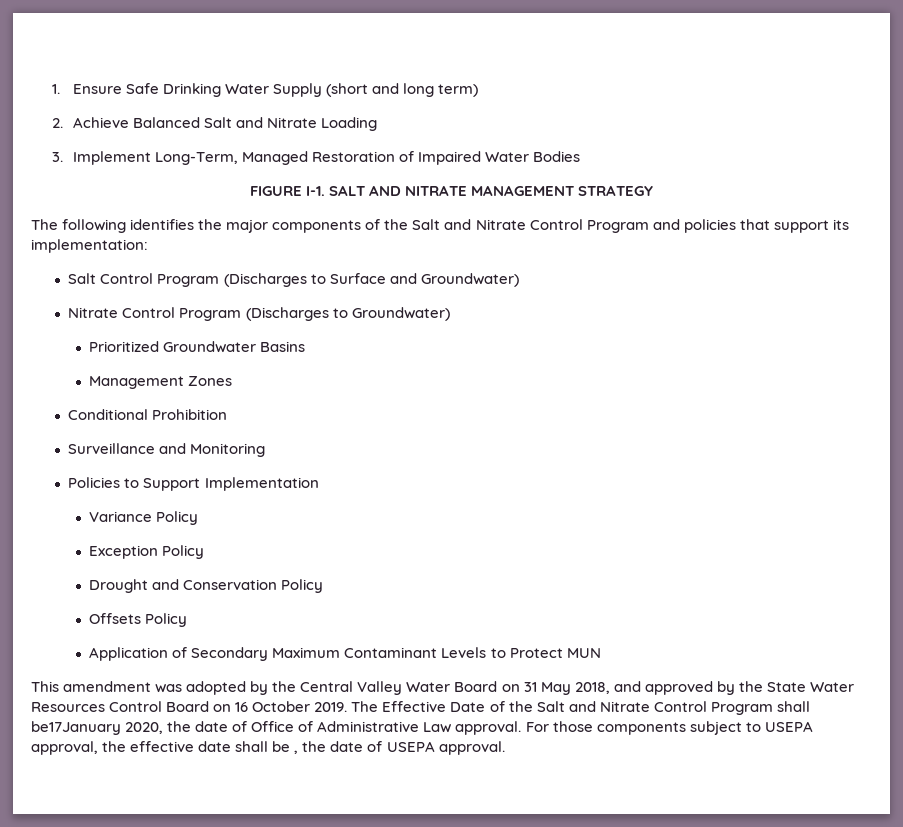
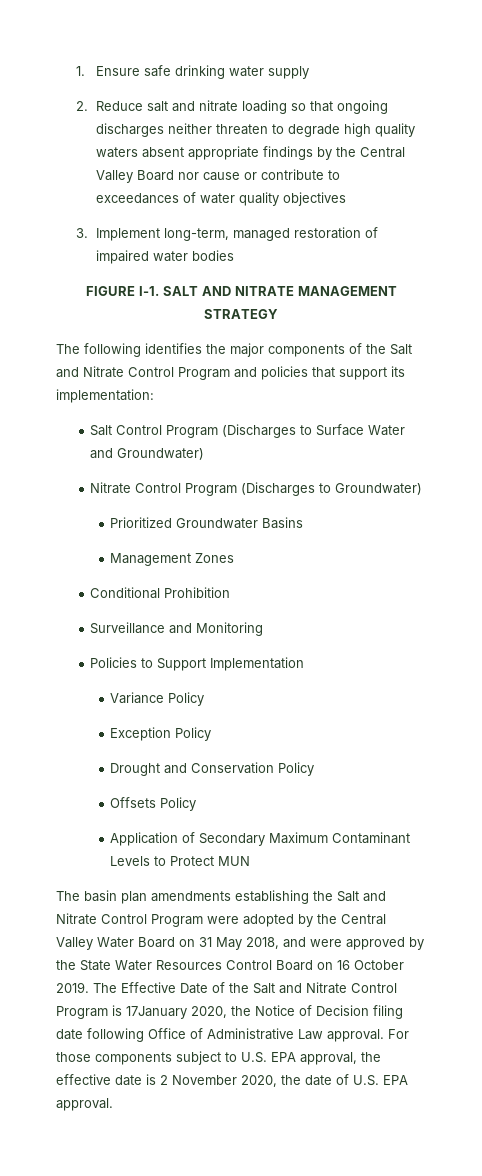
- 1. Ensure Safe Drinking Water Supply (short and long term)
- 2. Achieve Balanced Salt and Nitrate Loading
- 3. Implement Long-Term, Managed Restoration of Impaired Water Bodies
+ 1. Ensure safe drinking water supply
+ 2. Reduce salt and nitrate loading so that ongoing discharges neither threaten to degrade high quality waters absent appropriate findings by the Central Valley Board nor cause or contribute to exceedances of water quality objectives
+ 3. Implement long-term, managed restoration of impaired water bodies
- Salt Control Program (Discharges to Surface and Groundwater)
+ Salt Control Program (Discharges to Surface Water and Groundwater)
- This amendment was adopted by the Central Valley Water Board on 31 May 2018, and approved by the State Water Resources Control Board on 16 October 2019.
+ The basin plan amendments establishing the Salt and Nitrate Control Program were adopted by the Central Valley Water Board on 31 May 2018, and were approved by the State Water Resources Control Board on 16 October 2019.
- The Effective Date of the Salt and Nitrate Control Program shall be17January 2020, the date of Office of Administrative Law approval.
+ The Effective Date of the Salt and Nitrate Control Program is 17January 2020, the Notice of Decision filing date following Office of Administrative Law approval.
- For those components subject to USEPA approval, the effective date shall be , the date of USEPA approval.
+ For those components subject to U.S. EPA approval, the effective date is 2 November 2020, the date of U.S. EPA approval.

